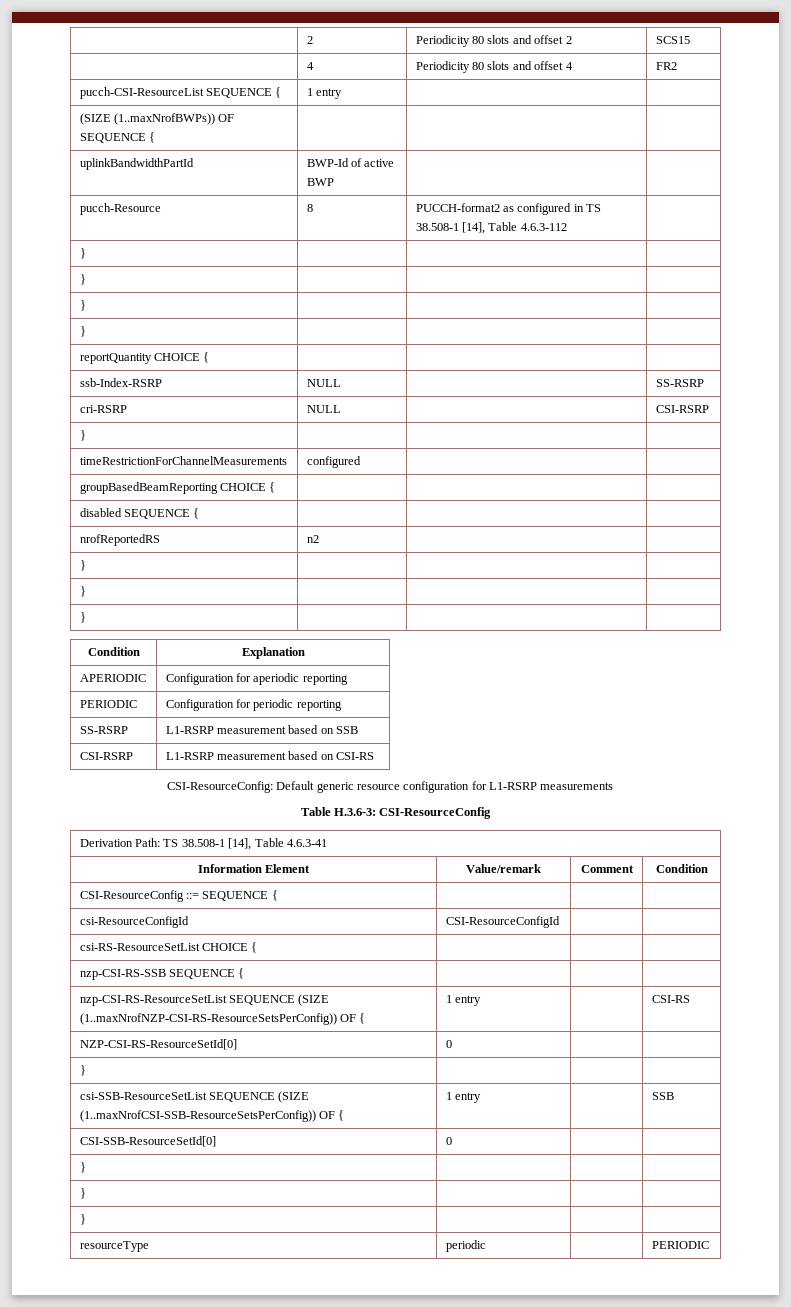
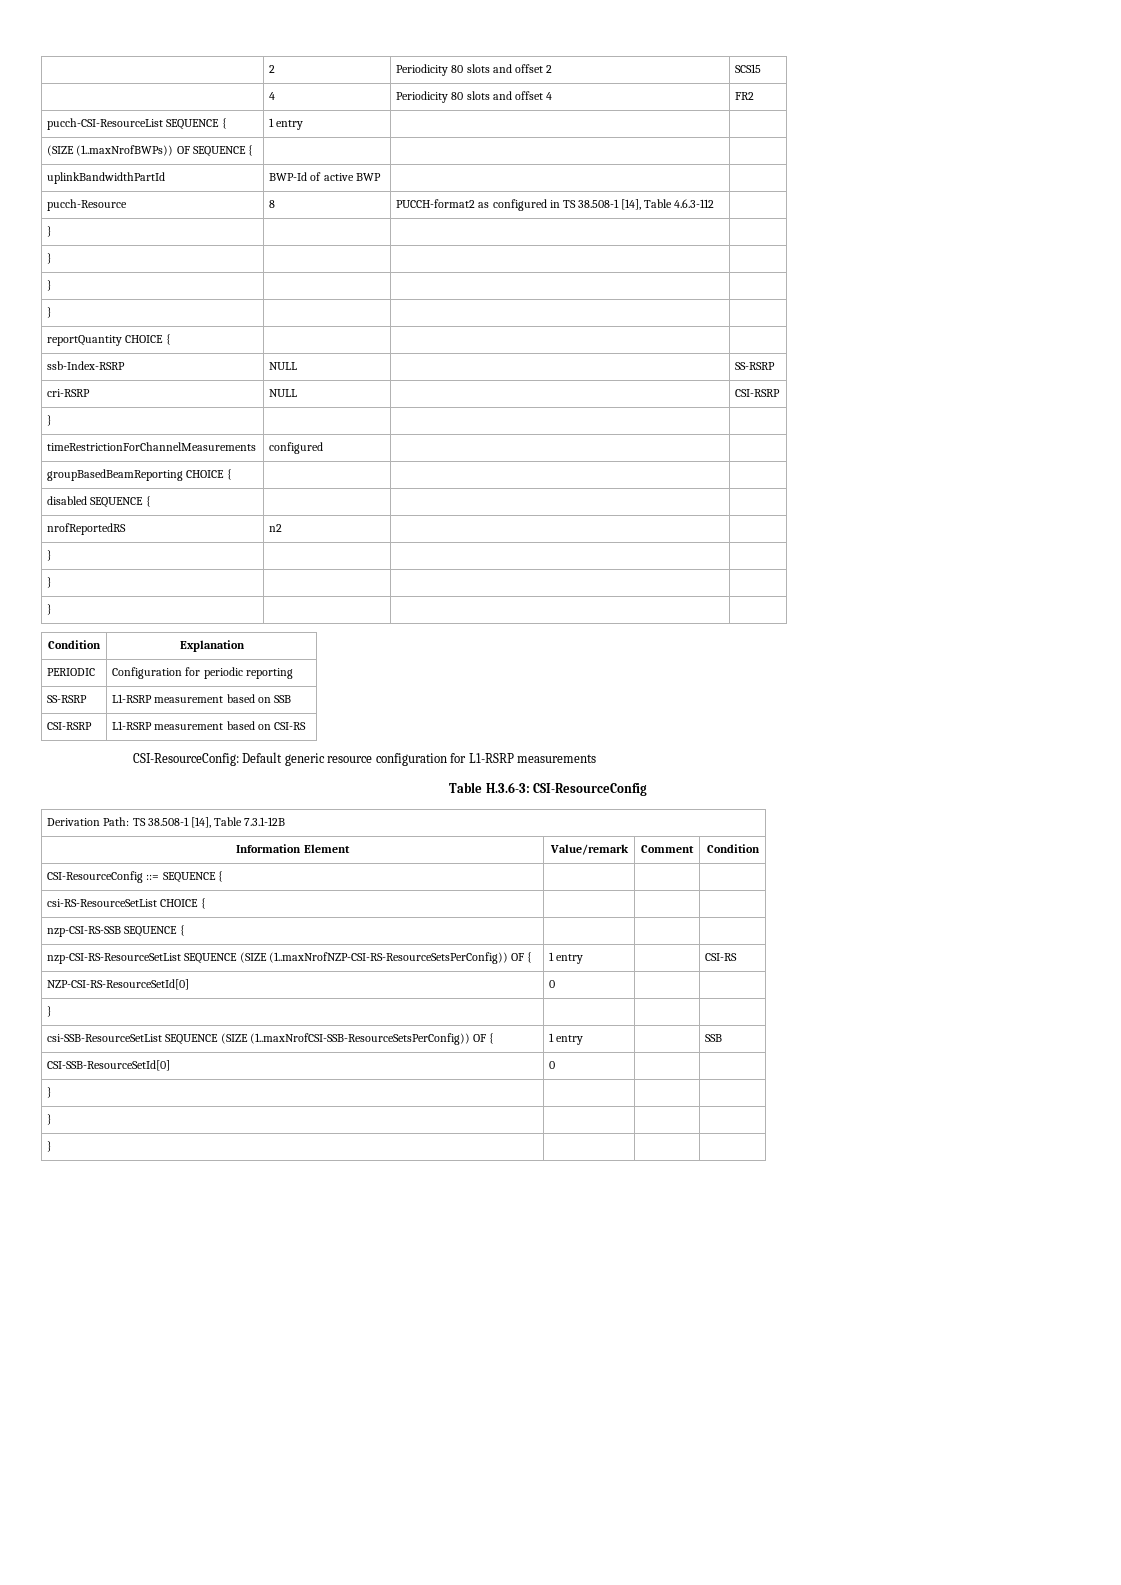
- APERIODIC | Configuration for aperiodic reporting
- Derivation Path: TS 38.508-1 [14], Table 4.6.3-41
+ Derivation Path: TS 38.508-1 [14], Table 7.3.1-12B
- csi-ResourceConfigId | CSI-ResourceConfigId | |
- resourceType | periodic | | PERIODIC

